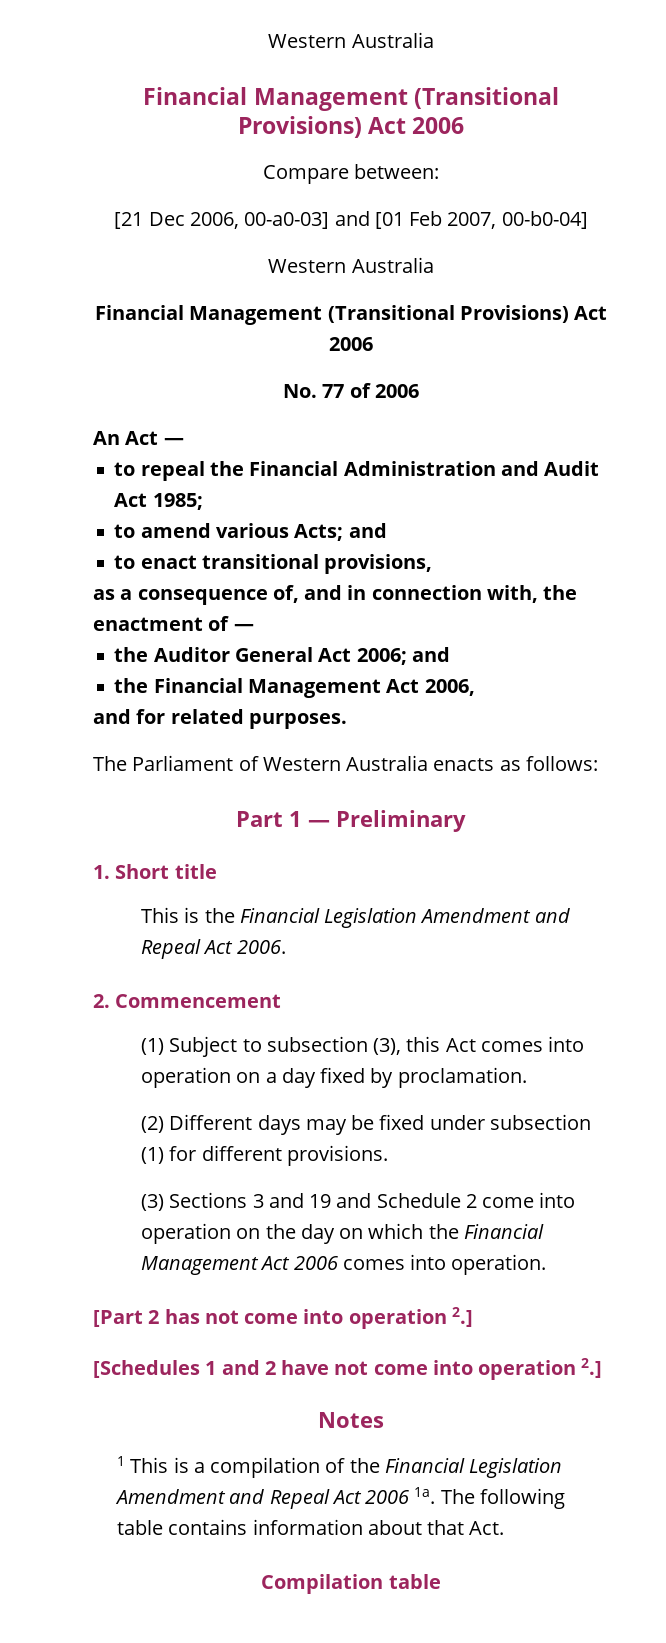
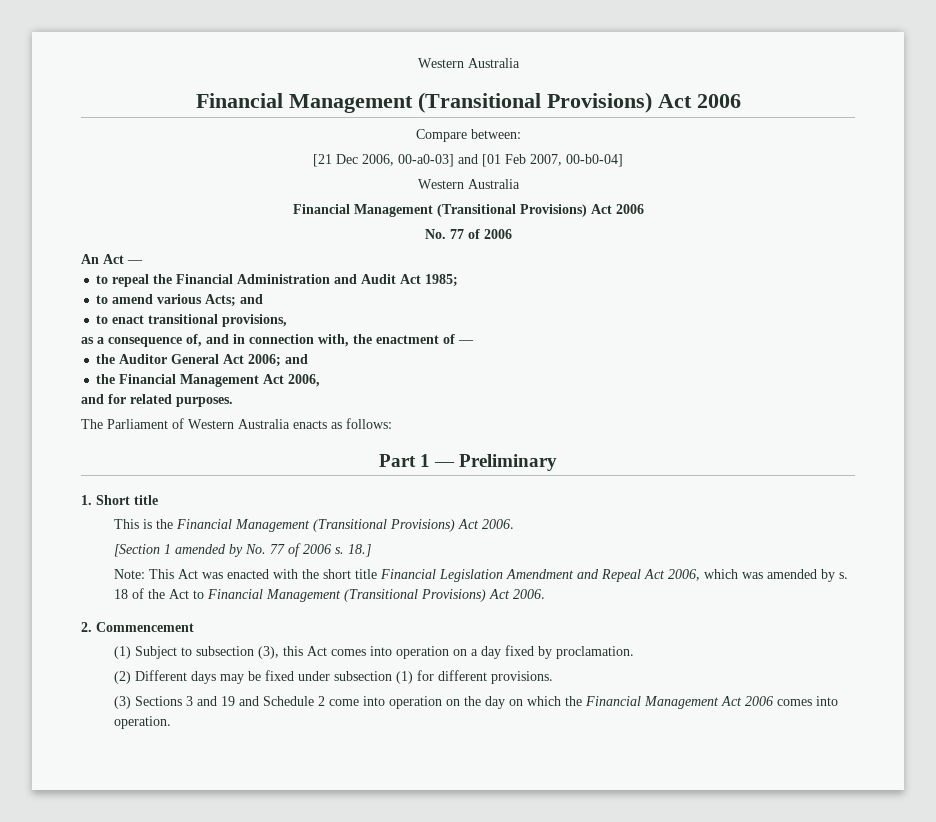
- This is the Financial Legislation Amendment and Repeal Act 2006.
+ This is the Financial Management (Transitional Provisions) Act 2006.
+ [Section 1 amended by No. 77 of 2006 s. 18.]
+ Note: This Act was enacted with the short title Financial Legislation Amendment and Repeal Act 2006, which was amended by s. 18 of the Act to Financial Management (Transitional Provisions) Act 2006.
- [Part 2 has not come into operation 2.]
- [Schedules 1 and 2 have not come into operation 2.]
- Notes
- 1 This is a compilation of the Financial Legislation Amendment and Repeal Act 2006 1a. The following table contains information about that Act.
- Compilation table

